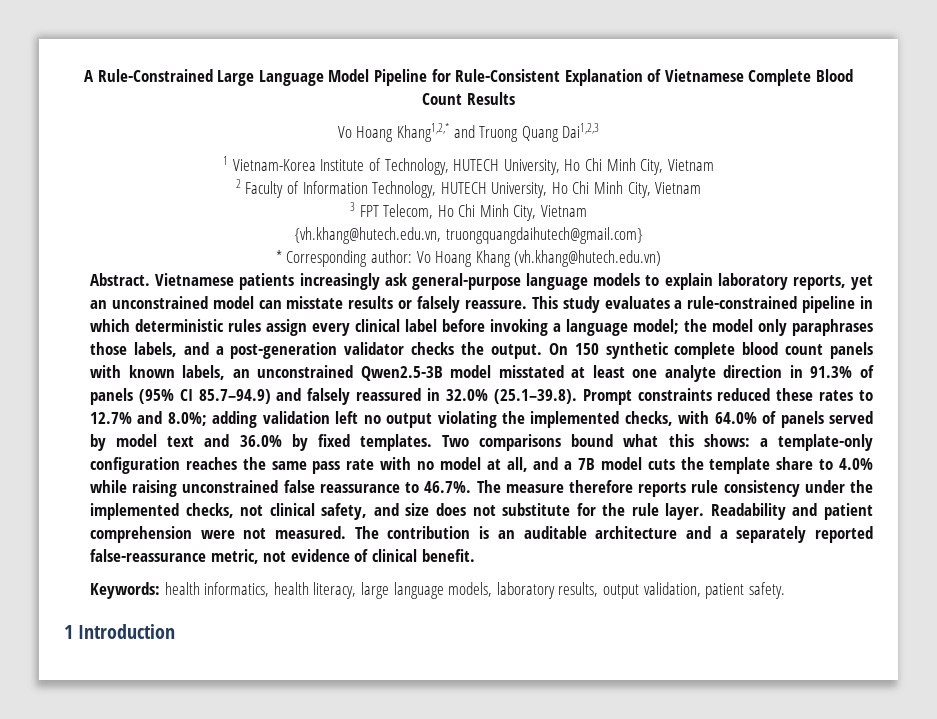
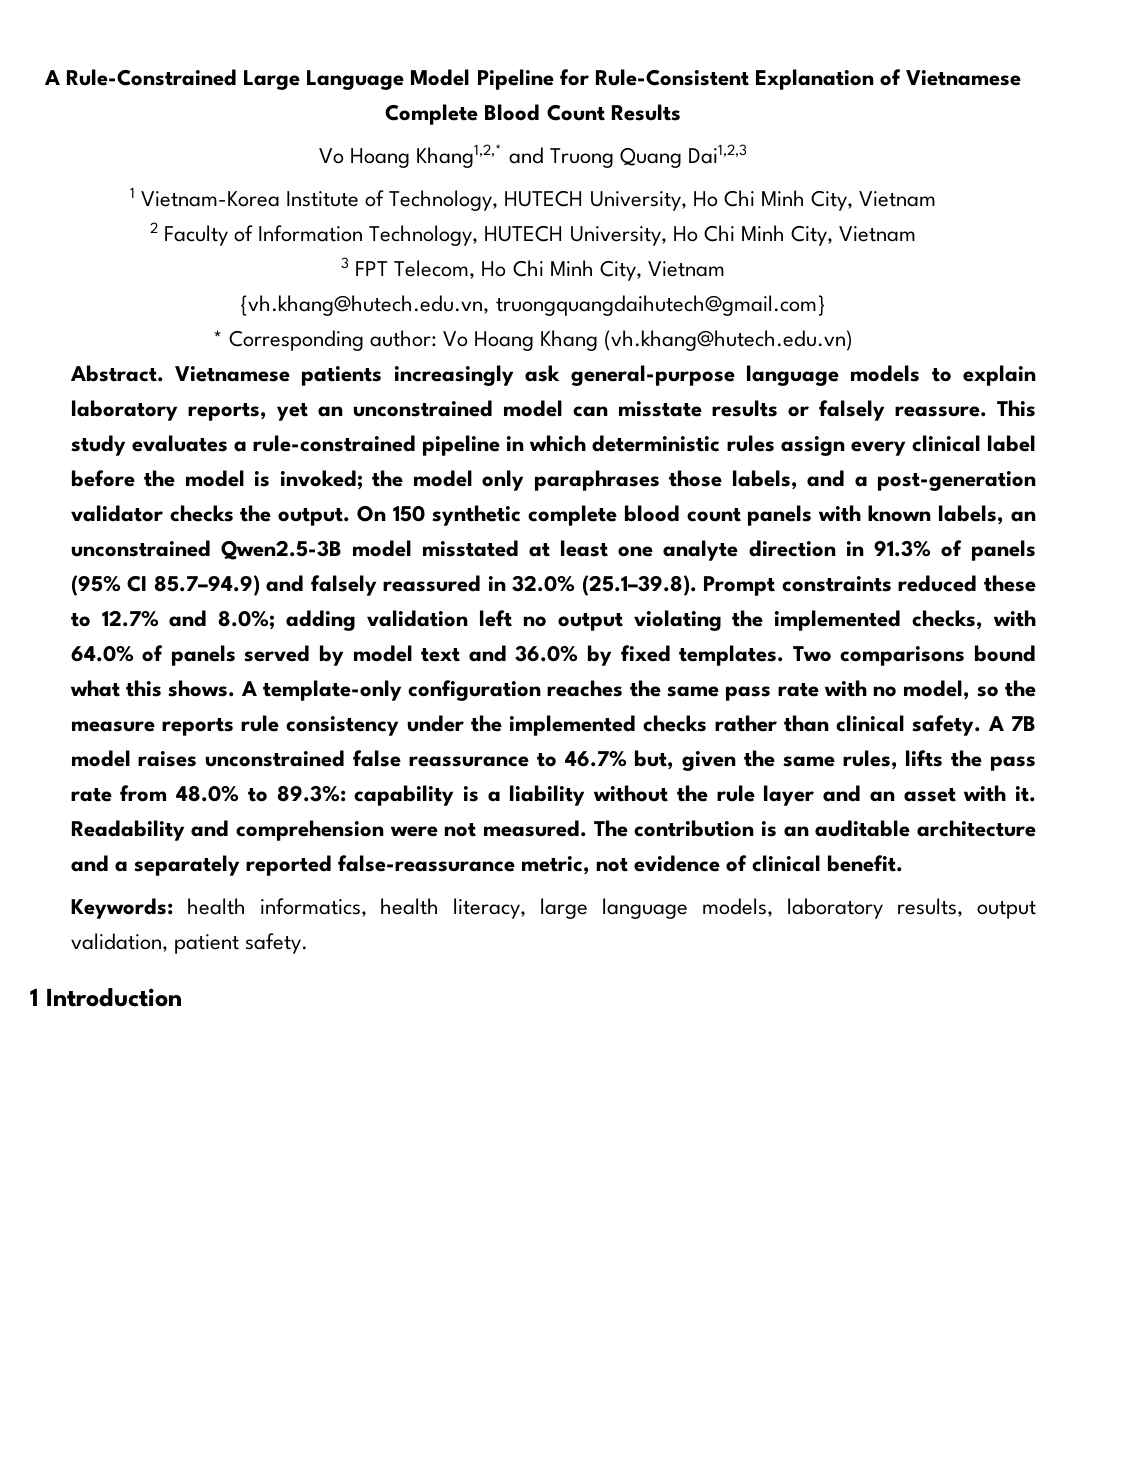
- This study evaluates a rule-constrained pipeline in which deterministic rules assign every clinical label before invoking a language model; the model only paraphrases those labels, and a post-generation validator checks the output.
+ This study evaluates a rule-constrained pipeline in which deterministic rules assign every clinical label before the model is invoked; the model only paraphrases those labels, and a post-generation validator checks the output.
- On 150 synthetic complete blood count panels with known labels, an unconstrained Qwen2.5-3B model misstated at least one analyte direction in 91.3% of panels (95% CI 85.7–94.9) and falsely reassured in 32.0% (25.1–39.8). Prompt constraints reduced these rates to 12.7% and 8.0%;
+ On 150 synthetic complete blood count panels with known labels, an unconstrained Qwen2.5-3B model misstated at least one analyte direction in 91.3% of panels (95% CI 85.7–94.9) and falsely reassured in 32.0% (25.1–39.8). Prompt constraints reduced these to 12.7% and 8.0%;
- Two comparisons bound what this shows: a template-only configuration reaches the same pass rate with no model at all, and a 7B model cuts the template share to 4.0% while raising unconstrained false reassurance to 46.7%. The measure therefore reports rule consistency under the implemented checks, not clinical safety, and size does not substitute for the rule layer.
+ Two comparisons bound what this shows. A template-only configuration reaches the same pass rate with no model, so the measure reports rule consistency under the implemented checks rather than clinical safety. A 7B model raises unconstrained false reassurance to 46.7% but, given the same rules, lifts the pass rate from 48.0% to 89.3%: capability is a liability without the rule layer and an asset with it.
- Readability and patient comprehension were not measured.
+ Readability and comprehension were not measured.

